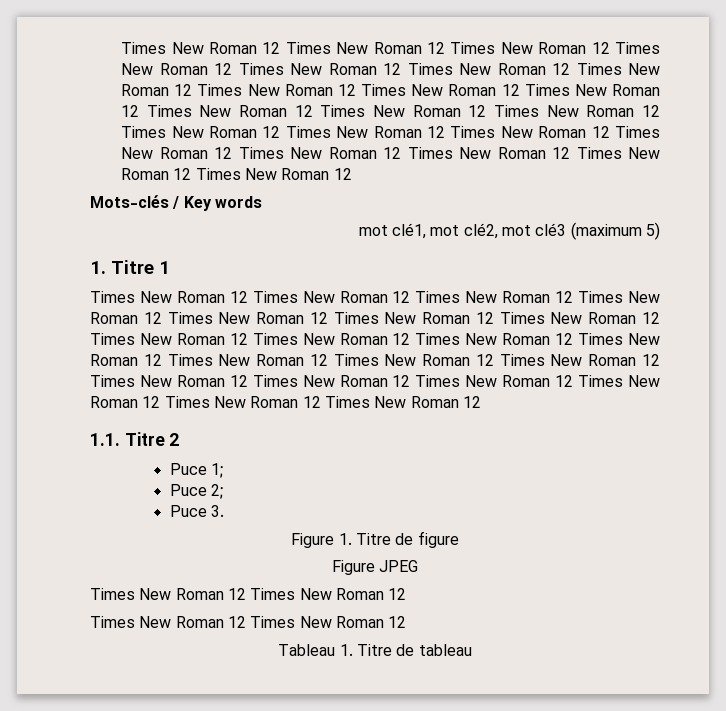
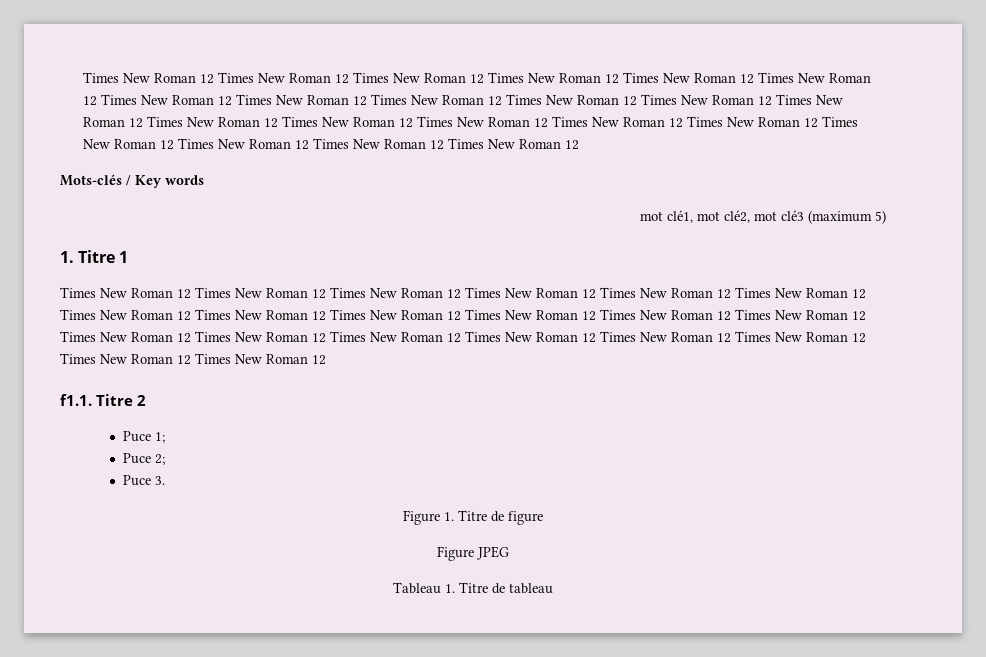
- 1.1. Titre 2
+ f1.1. Titre 2
  Figure JPEG
- Times New Roman 12 Times New Roman 12
- Times New Roman 12 Times New Roman 12

